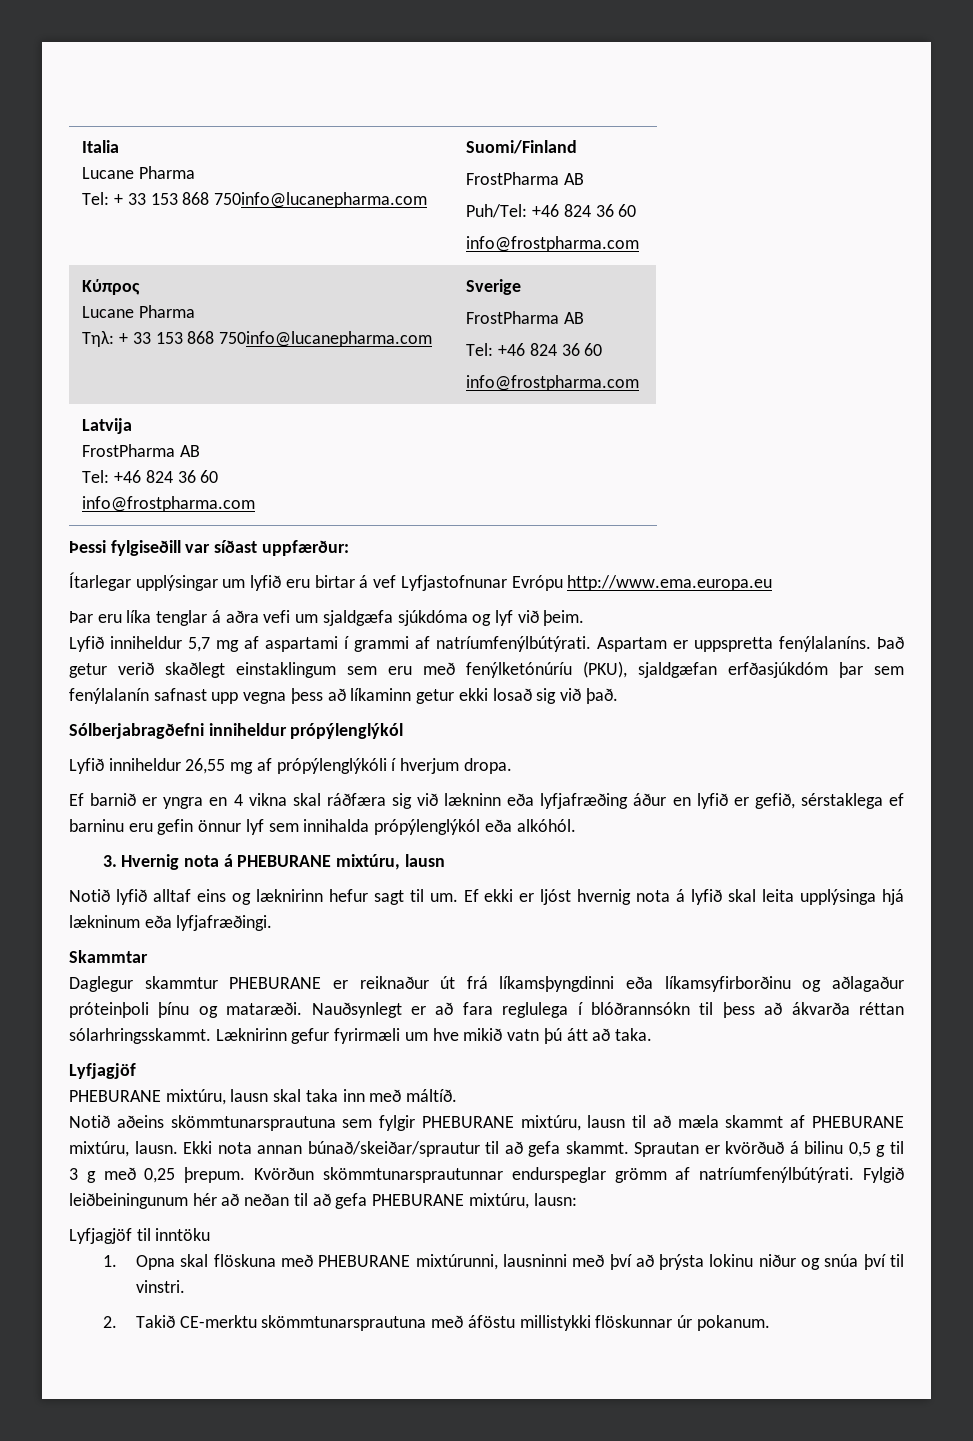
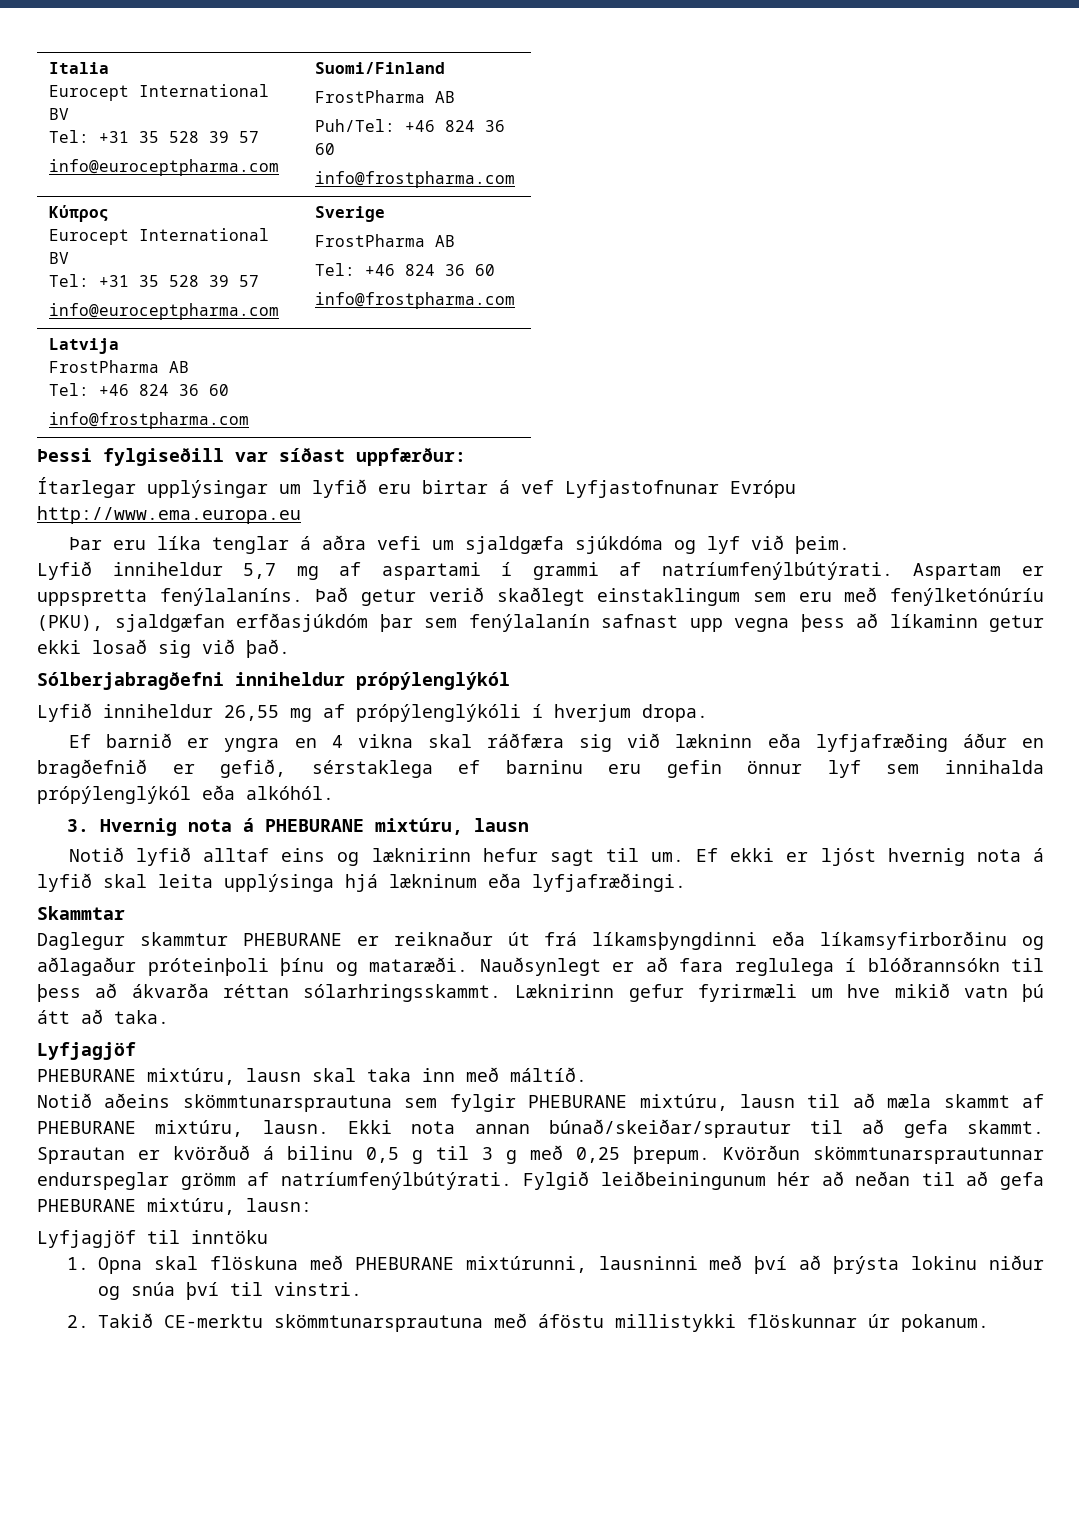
  Italia
- Lucane Pharma
- Tel: + 33 153 868 750info@lucanepharma.com | Suomi/Finland
+ Eurocept International BV
+ Tel: +31 35 528 39 57
+ info@euroceptpharma.com | Suomi/Finland
  Κύπρος
- Lucane Pharma
- Τηλ: + 33 153 868 750info@lucanepharma.com | Sverige
+ Eurocept International BV
+ Tel: +31 35 528 39 57
+ info@euroceptpharma.com | Sverige
- Ef barnið er yngra en 4 vikna skal ráðfæra sig við lækninn eða lyfjafræðing áður en lyfið er gefið, sérstaklega ef barninu eru gefin önnur lyf sem innihalda própýlenglýkól eða alkóhól.
+ Ef barnið er yngra en 4 vikna skal ráðfæra sig við lækninn eða lyfjafræðing áður en bragðefnið er gefið, sérstaklega ef barninu eru gefin önnur lyf sem innihalda própýlenglýkól eða alkóhól.

